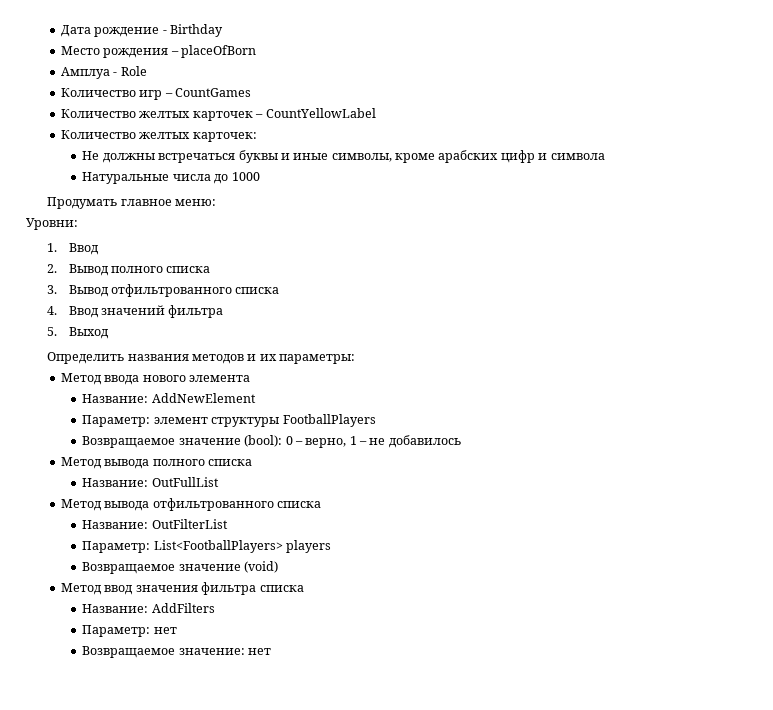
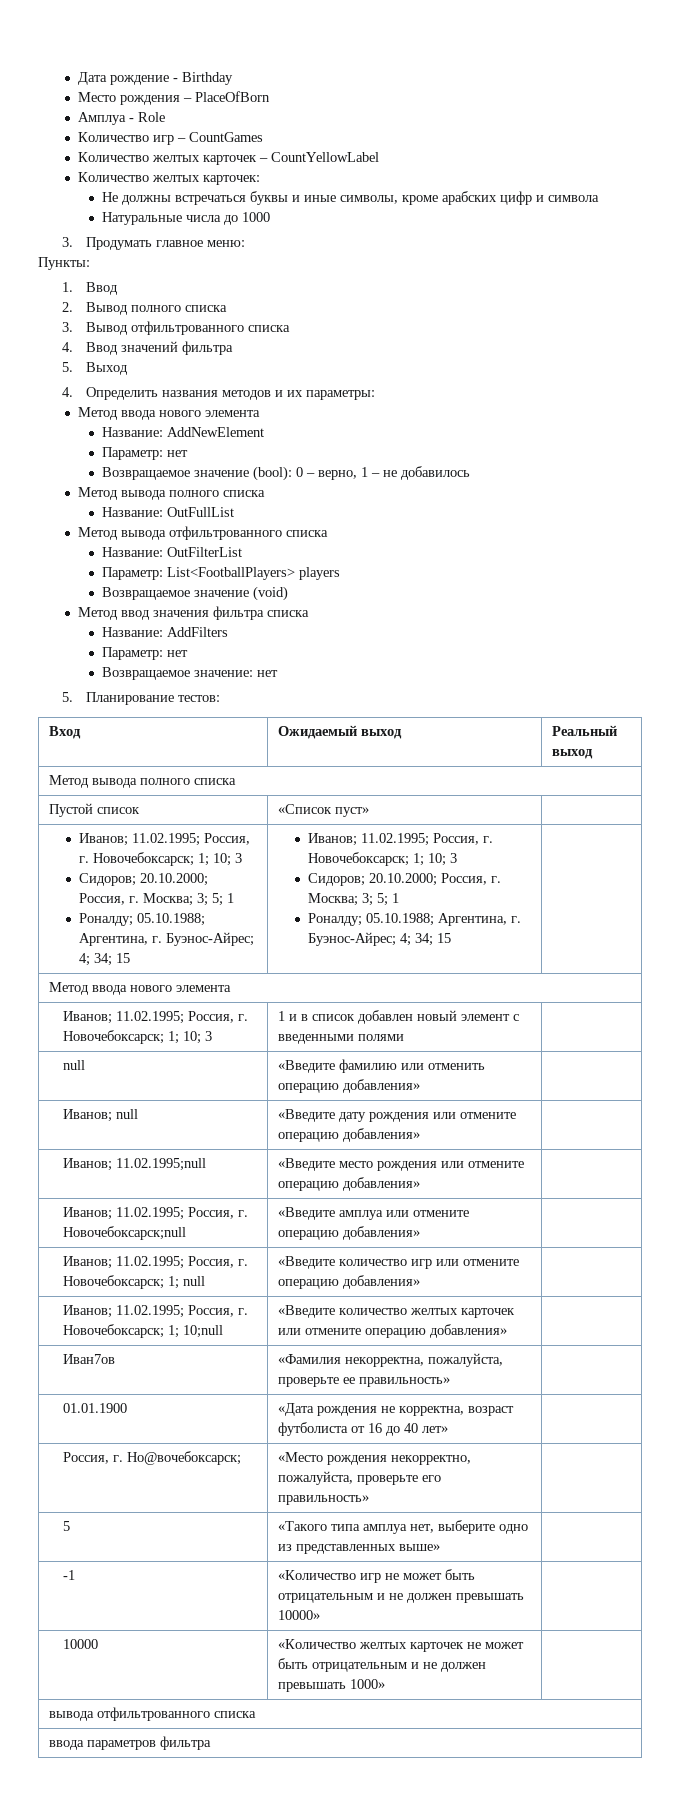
- Место рождения – placeOfBorn
+ Место рождения – PlaceOfBorn
- Продумать главное меню:
+ 3. Продумать главное меню:
- Уровни:
+ Пункты:
- Определить названия методов и их параметры:
+ 4. Определить названия методов и их параметры:
  Название: AddNewElement
- Параметр: элемент структуры FootballPlayers
+ Параметр: нет
+ 5. Планирование тестов:
+ Вход | Ожидаемый выход | Реальный выход
+ Метод вывода полного списка
+ Пустой список | «Список пуст» |
+ Иванов; 11.02.1995; Россия, г. Новочебоксарск; 1; 10; 3
+ Сидоров; 20.10.2000; Россия, г. Москва; 3; 5; 1
+ Роналду; 05.10.1988; Аргентина, г. Буэнос-Айрес; 4; 34; 15 | Иванов; 11.02.1995; Россия, г. Новочебоксарск; 1; 10; 3
+ Сидоров; 20.10.2000; Россия, г. Москва; 3; 5; 1
+ Роналду; 05.10.1988; Аргентина, г. Буэнос-Айрес; 4; 34; 15 |
+ Метод ввода нового элемента
+ Иванов; 11.02.1995; Россия, г. Новочебоксарск; 1; 10; 3 | 1 и в список добавлен новый элемент с введенными полями |
+ null | «Введите фамилию или отменить операцию добавления» |
+ Иванов; null | «Введите дату рождения или отмените операцию добавления» |
+ Иванов; 11.02.1995;null | «Введите место рождения или отмените операцию добавления» |
+ Иванов; 11.02.1995; Россия, г. Новочебоксарск;null | «Введите амплуа или отмените операцию добавления» |
+ Иванов; 11.02.1995; Россия, г. Новочебоксарск; 1; null | «Введите количество игр или отмените операцию добавления» |
+ Иванов; 11.02.1995; Россия, г. Новочебоксарск; 1; 10;null | «Введите количество желтых карточек или отмените операцию добавления» |
+ Иван7ов | «Фамилия некорректна, пожалуйста, проверьте ее правильность» |
+ 01.01.1900 | «Дата рождения не корректна, возраст футболиста от 16 до 40 лет» |
+ Россия, г. Но@вочебоксарск; | «Место рождения некорректно, пожалуйста, проверьте его правильность» |
+ 5 | «Такого типа амплуа нет, выберите одно из представленных выше» |
+ -1 | «Количество игр не может быть отрицательным и не должен превышать 10000» |
+ 10000 | «Количество желтых карточек не может быть отрицательным и не должен превышать 1000» |
+ вывода отфильтрованного списка
+ ввода параметров фильтра

